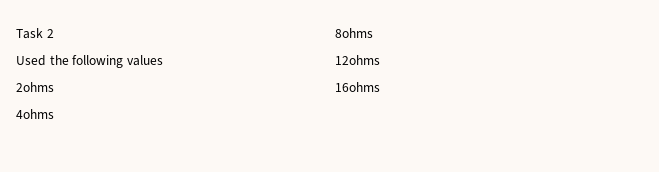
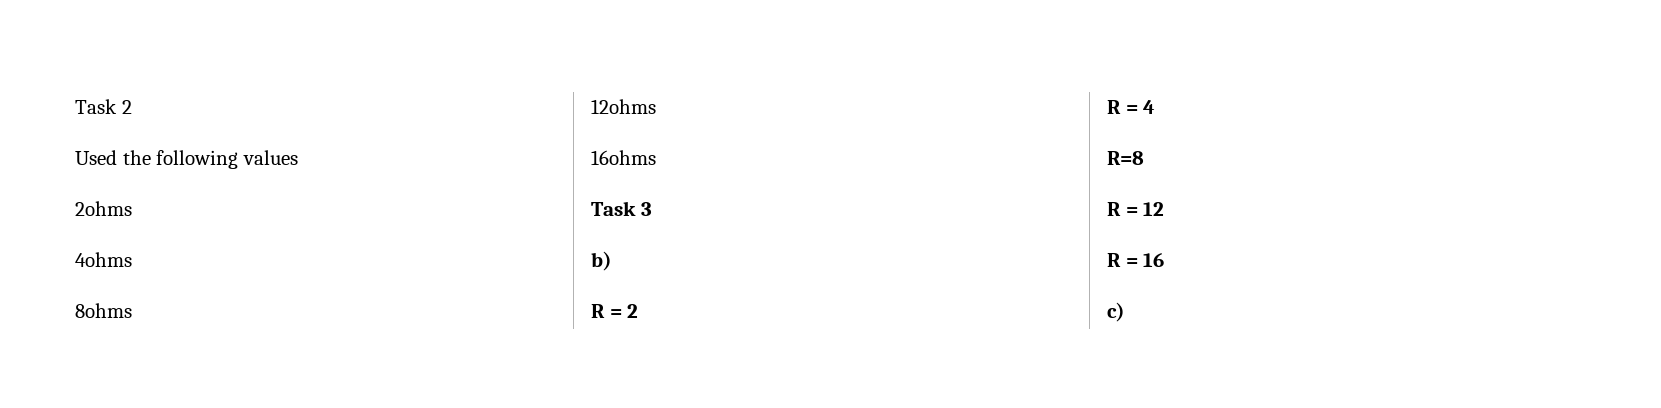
+ Task 3
+ b)
+ R = 2
+ R = 4
+ R=8
+ R = 12
+ R = 16
+ c)

